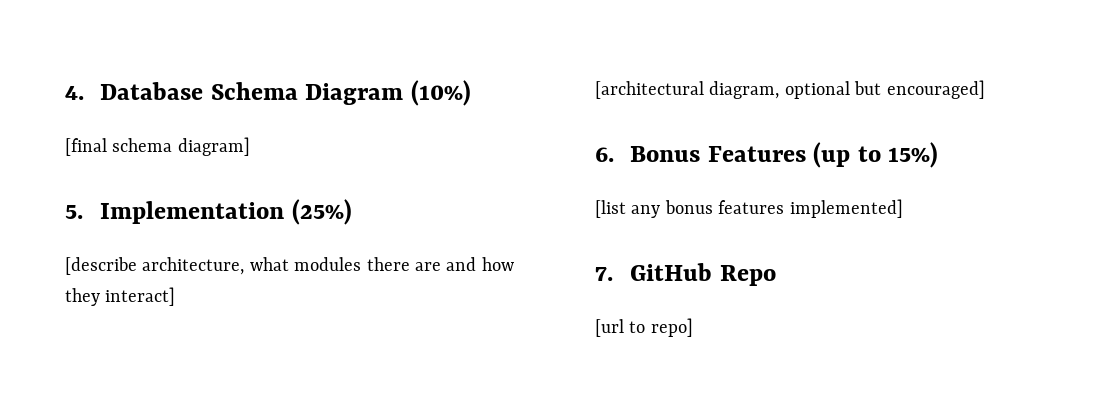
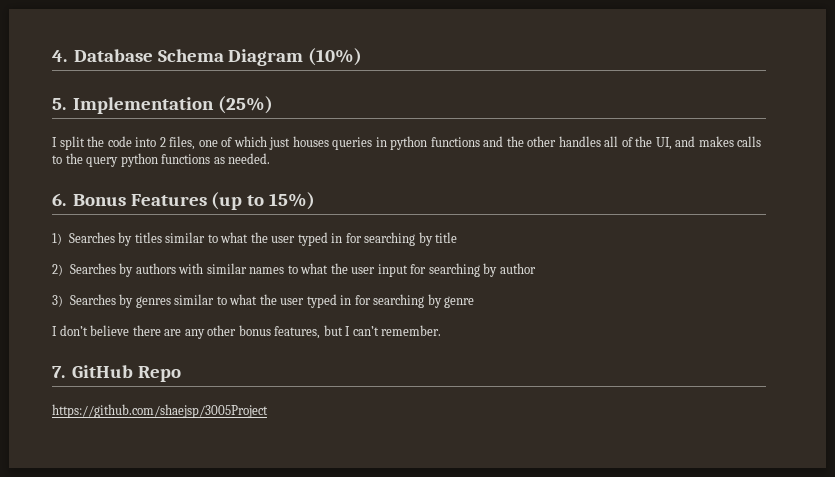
- [final schema diagram]
- [describe architecture, what modules there are and how they interact]
- [architectural diagram, optional but encouraged]
+ I split the code into 2 files, one of which just houses queries in python functions and the other handles all of the UI, and makes calls to the query python functions as needed.
- [list any bonus features implemented]
+ 1) Searches by titles similar to what the user typed in for searching by title
+ 2) Searches by authors with similar names to what the user input for searching by author
+ 3) Searches by genres similar to what the user typed in for searching by genre
+ I don’t believe there are any other bonus features, but I can’t remember.
- [url to repo]
+ https://github.com/shaejsp/3005Project

